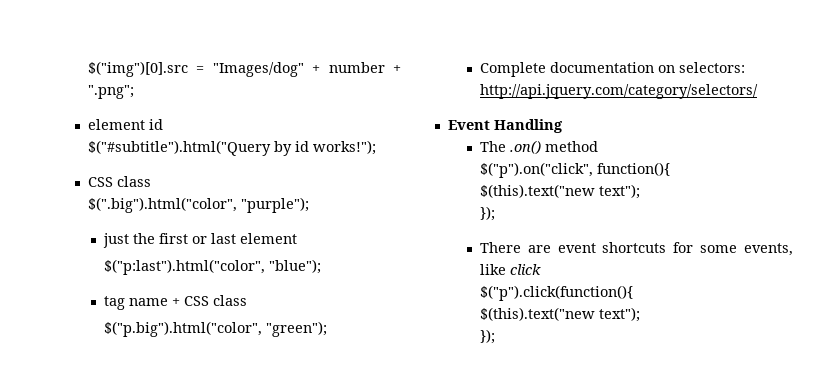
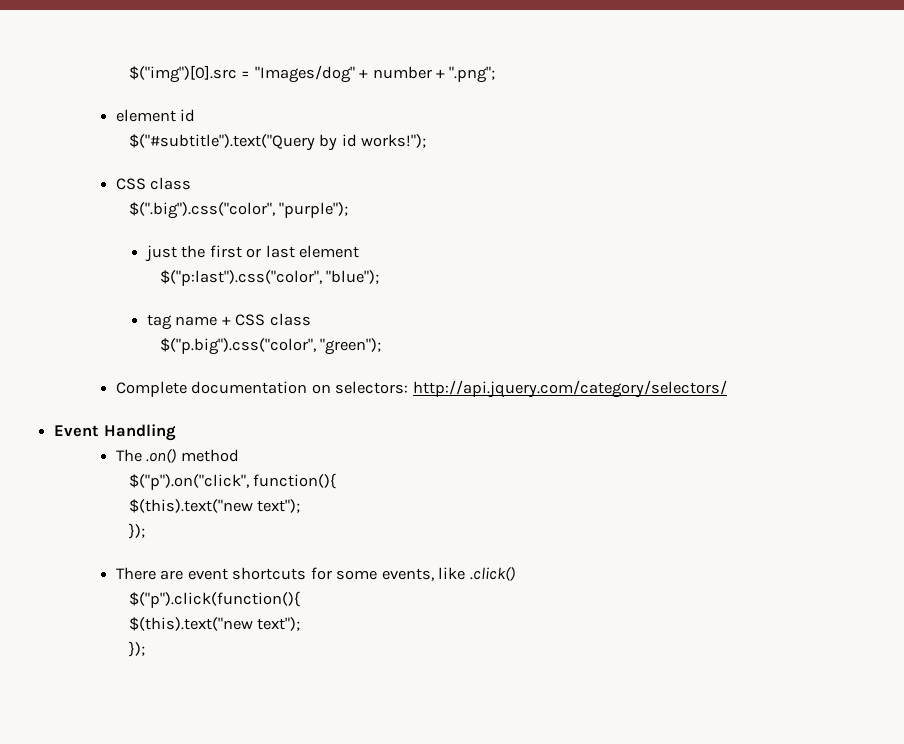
- $("#subtitle").html("Query by id works!");
+ $("#subtitle").text("Query by id works!");
- $(".big").html("color", "purple");
+ $(".big").css("color", "purple");
- $("p:last").html("color", "blue");
+ $("p:last").css("color", "blue");
- $("p.big").html("color", "green");
+ $("p.big").css("color", "green");
- There are event shortcuts for some events, like click
+ There are event shortcuts for some events, like .click()

